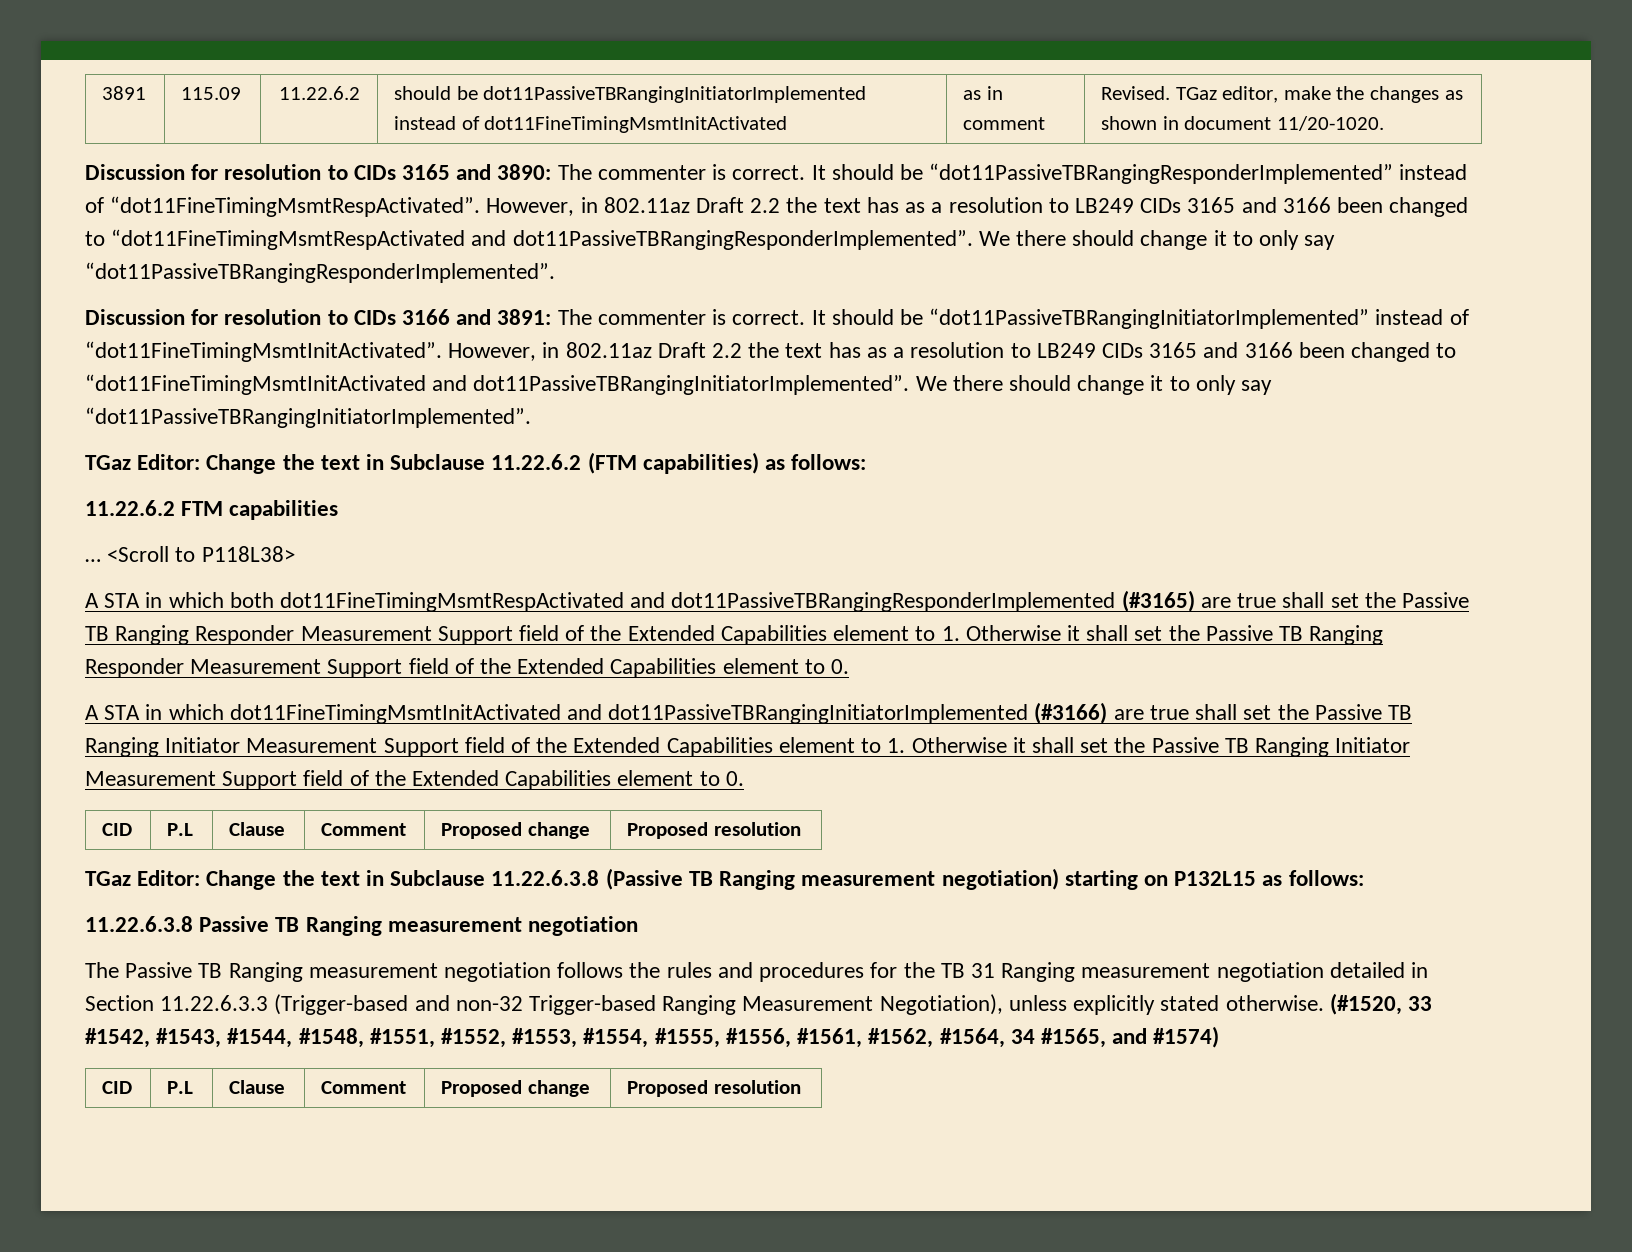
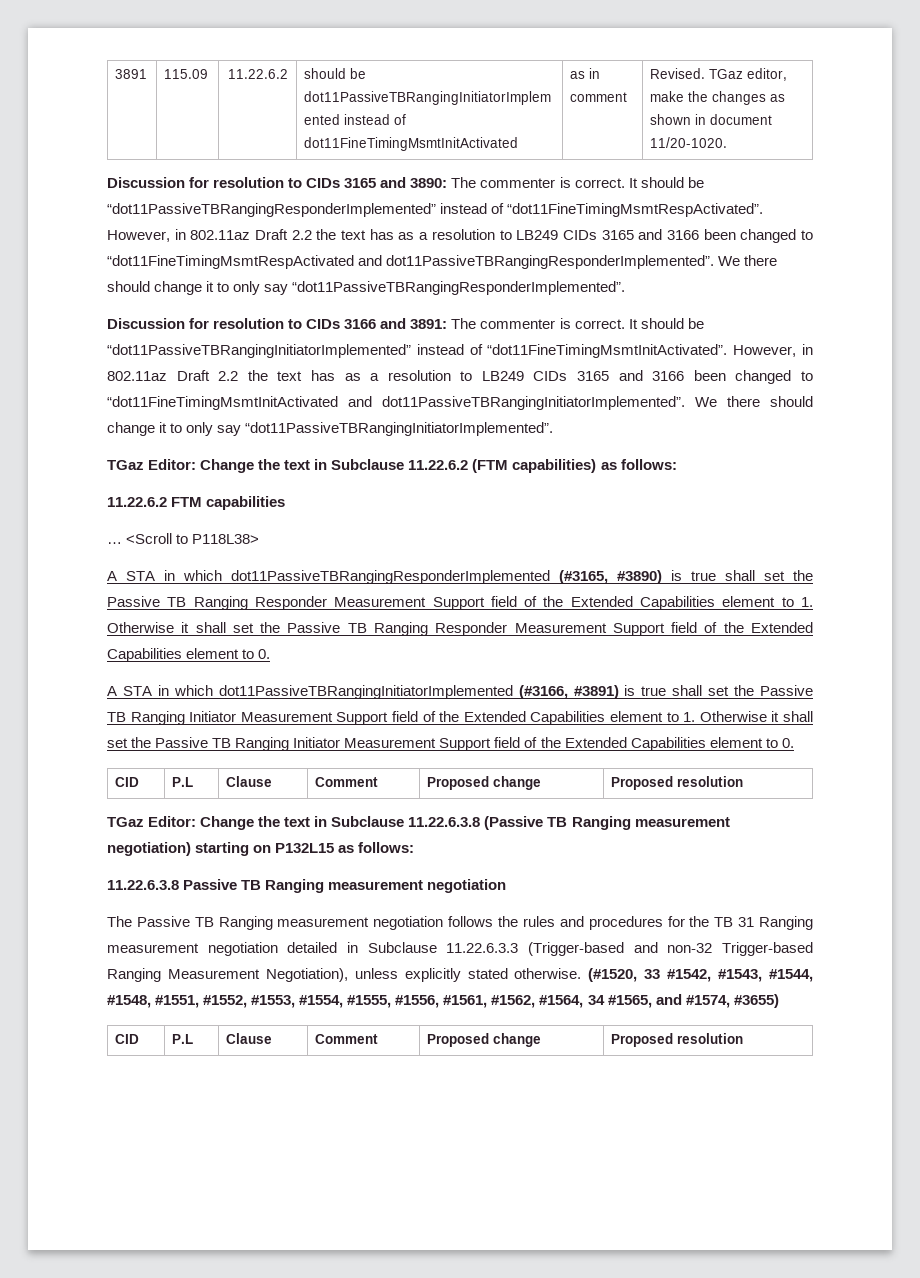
- A STA in which both dot11FineTimingMsmtRespActivated and dot11PassiveTBRangingResponderImplemented (#3165) are true shall set the Passive TB Ranging Responder Measurement Support field of the Extended Capabilities element to 1. Otherwise it shall set the Passive TB Ranging Responder Measurement Support field of the Extended Capabilities element to 0.
+ A STA in which dot11PassiveTBRangingResponderImplemented (#3165, #3890) is true shall set the Passive TB Ranging Responder Measurement Support field of the Extended Capabilities element to 1. Otherwise it shall set the Passive TB Ranging Responder Measurement Support field of the Extended Capabilities element to 0.
- A STA in which dot11FineTimingMsmtInitActivated and dot11PassiveTBRangingInitiatorImplemented (#3166) are true shall set the Passive TB Ranging Initiator Measurement Support field of the Extended Capabilities element to 1. Otherwise it shall set the Passive TB Ranging Initiator Measurement Support field of the Extended Capabilities element to 0.
+ A STA in which dot11PassiveTBRangingInitiatorImplemented (#3166, #3891) is true shall set the Passive TB Ranging Initiator Measurement Support field of the Extended Capabilities element to 1. Otherwise it shall set the Passive TB Ranging Initiator Measurement Support field of the Extended Capabilities element to 0.
- The Passive TB Ranging measurement negotiation follows the rules and procedures for the TB 31 Ranging measurement negotiation detailed in Section 11.22.6.3.3 (Trigger-based and non-32 Trigger-based Ranging Measurement Negotiation), unless explicitly stated otherwise.
+ The Passive TB Ranging measurement negotiation follows the rules and procedures for the TB 31 Ranging measurement negotiation detailed in Subclause 11.22.6.3.3 (Trigger-based and non-32 Trigger-based Ranging Measurement Negotiation), unless explicitly stated otherwise.
- (#1520, 33 #1542, #1543, #1544, #1548, #1551, #1552, #1553, #1554, #1555, #1556, #1561, #1562, #1564, 34 #1565, and #1574)
+ (#1520, 33 #1542, #1543, #1544, #1548, #1551, #1552, #1553, #1554, #1555, #1556, #1561, #1562, #1564, 34 #1565, and #1574, #3655)

